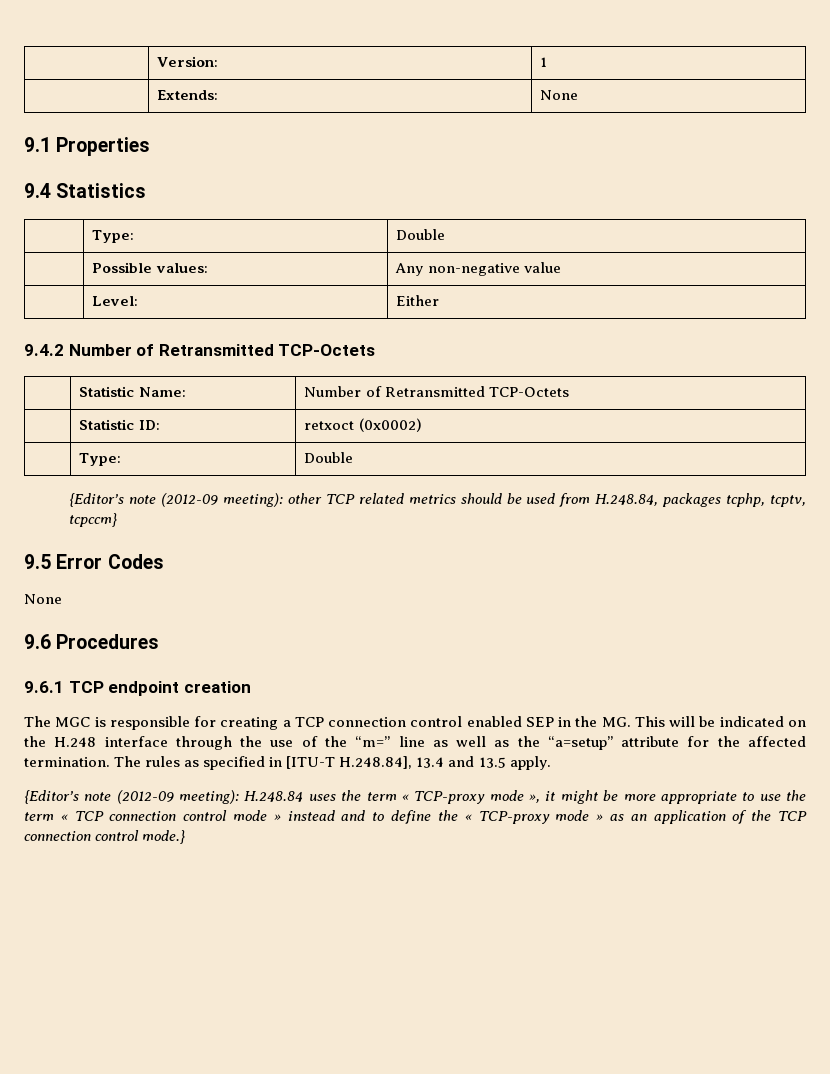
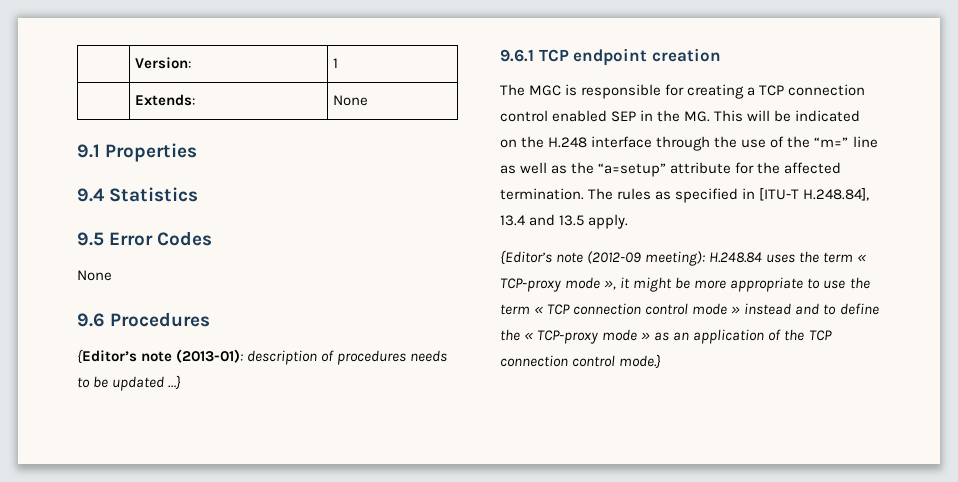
  9.4 Statistics
- | Type: | Double
- | Possible values: | Any non-negative value
- | Level: | Either
- 9.4.2 Number of Retransmitted TCP-Octets
- | Statistic Name: | Number of Retransmitted TCP-Octets
- | Statistic ID: | retxoct (0x0002)
- | Type: | Double
- {Editor’s note (2012-09 meeting): other TCP related metrics should be used from H.248.84, packages tcphp, tcptv, tcpccm}
+ {Editor’s note (2013-01): description of procedures needs to be updated …}

